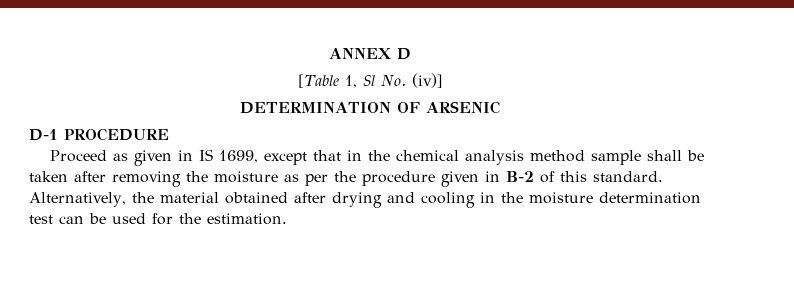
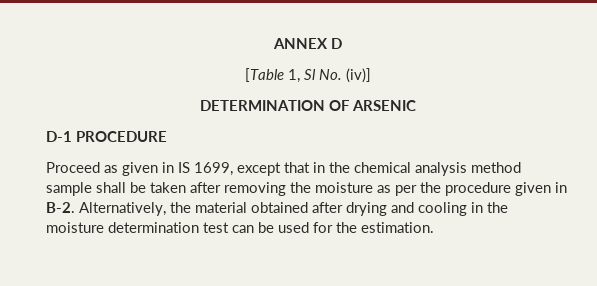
- Proceed as given in IS 1699, except that in the chemical analysis method sample shall be taken after removing the moisture as per the procedure given in B-2 of this standard. Alternatively, the material obtained after drying and cooling in the moisture determination test can be used for the estimation.
+ Proceed as given in IS 1699, except that in the chemical analysis method sample shall be taken after removing the moisture as per the procedure given in B-2. Alternatively, the material obtained after drying and cooling in the moisture determination test can be used for the estimation.

